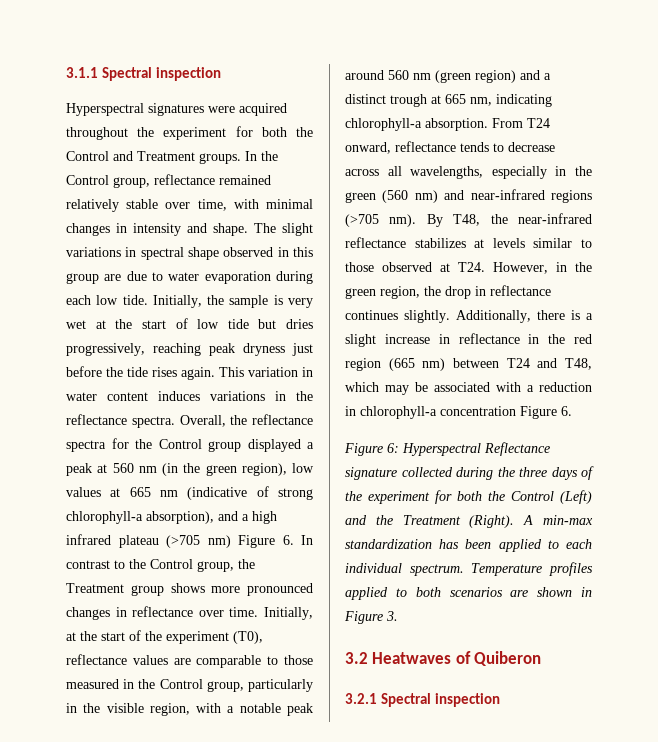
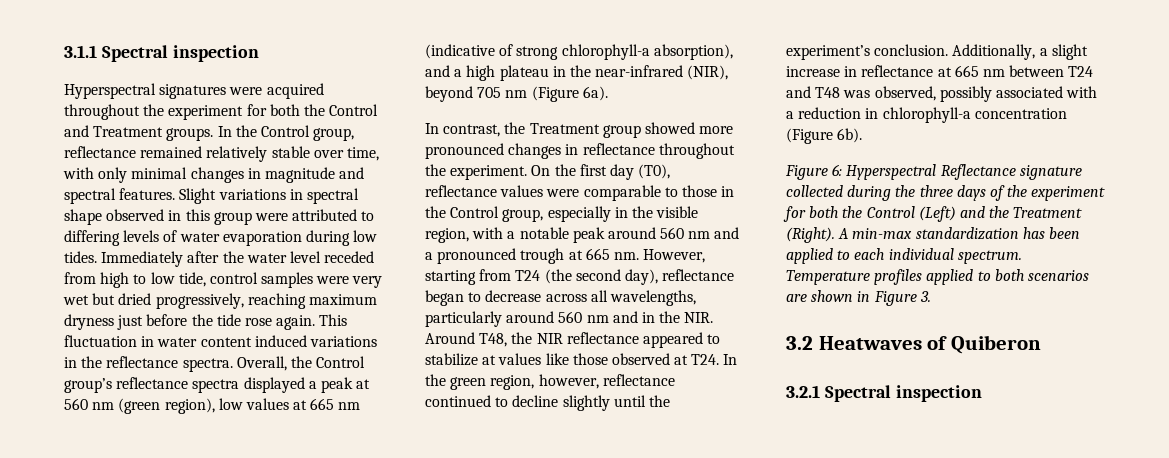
- In the Control group, reflectance remained relatively stable over time, with minimal changes in intensity and shape. The slight variations in spectral shape observed in this group are due to water evaporation during each low tide. Initially, the sample is very wet at the start of low tide but dries progressively, reaching peak dryness just before the tide rises again.
+ In the Control group, reflectance remained relatively stable over time, with only minimal changes in magnitude and spectral features. Slight variations in spectral shape observed in this group were attributed to differing levels of water evaporation during low tides. Immediately after the water level receded from high to low tide, control samples were very wet but dried progressively, reaching maximum dryness just before the tide rose again.
- This variation in water content induces variations in the reflectance spectra.
+ This fluctuation in water content induced variations in the reflectance spectra.
- Overall, the reflectance spectra for the Control group displayed a peak at 560 nm (in the green region), low values at 665 nm (indicative of strong chlorophyll-a absorption), and a high infrared plateau (>705 nm) Figure 6. In contrast to the Control group, the Treatment group shows more pronounced changes in reflectance over time. Initially, at the start of the experiment (T0), reflectance values are comparable to those measured in the Control group, particularly in the visible region, with a notable peak around 560 nm (green region) and a distinct trough at 665 nm, indicating chlorophyll-a absorption. From T24 onward, reflectance tends to decrease across all wavelengths, especially in the green (560 nm) and near-infrared regions (>705 nm). By T48, the near-infrared reflectance stabilizes at levels similar to those observed at T24. However, in the green region, the drop in reflectance continues slightly. Additionally, there is a slight increase in reflectance in the red region (665 nm) between T24 and T48, which may be associated with a reduction in chlorophyll-a concentration Figure 6.
+ Overall, the Control group’s reflectance spectra displayed a peak at 560 nm (green region), low values at 665 nm (indicative of strong chlorophyll-a absorption), and a high plateau in the near-infrared (NIR), beyond 705 nm (Figure 6a).
+ In contrast, the Treatment group showed more pronounced changes in reflectance throughout the experiment. On the first day (T0), reflectance values were comparable to those in the Control group, especially in the visible region, with a notable peak around 560 nm and a pronounced trough at 665 nm. However, starting from T24 (the second day), reflectance began to decrease across all wavelengths, particularly around 560 nm and in the NIR. Around T48, the NIR reflectance appeared to stabilize at values like those observed at T24. In the green region, however, reflectance continued to decline slightly until the experiment’s conclusion. Additionally, a slight increase in reflectance at 665 nm between T24 and T48 was observed, possibly associated with a reduction in chlorophyll-a concentration (Figure 6b).

